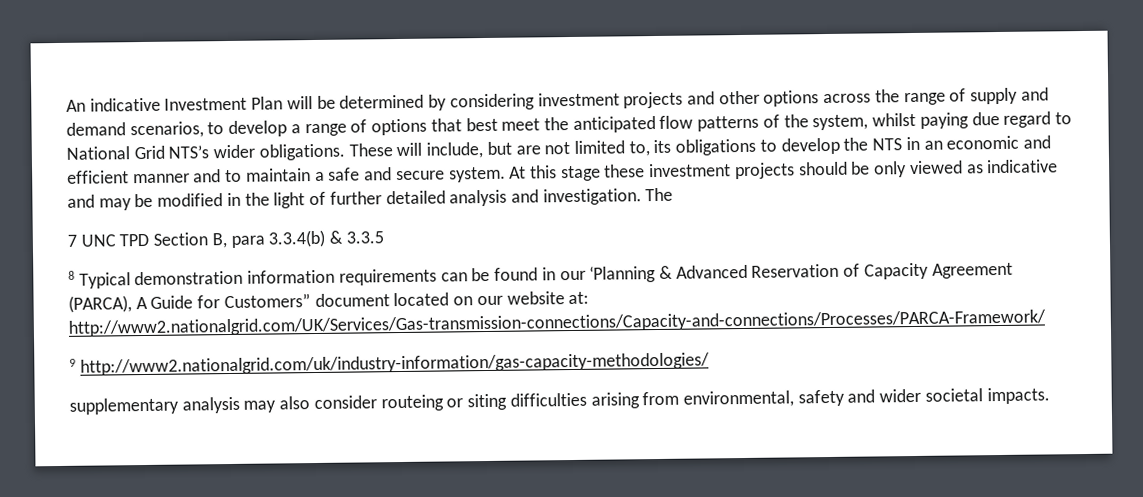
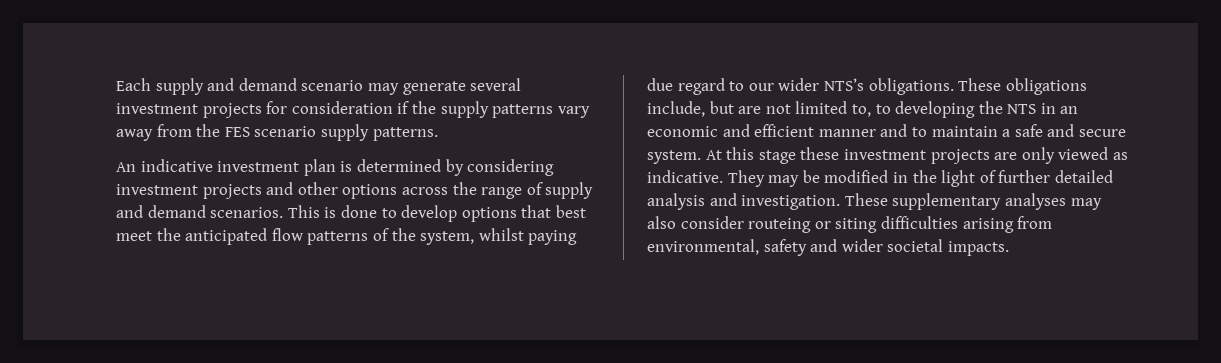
- An indicative Investment Plan will be determined by considering investment projects and other options across the range of supply and demand scenarios, to develop a range of options that best meet the anticipated flow patterns of the system, whilst paying due regard to National Grid NTS’s wider obligations.
+ Each supply and demand scenario may generate several investment projects for consideration if the supply patterns vary away from the FES scenario supply patterns.
+ An indicative investment plan is determined by considering investment projects and other options across the range of supply and demand scenarios. This is done to develop options that best meet the anticipated flow patterns of the system, whilst paying due regard to our wider NTS’s obligations.
- These will include, but are not limited to, its obligations to develop the NTS in an economic and efficient manner and to maintain a safe and secure system.
+ These obligations include, but are not limited to, to developing the NTS in an economic and efficient manner and to maintain a safe and secure system.
- At this stage these investment projects should be only viewed as indicative and may be modified in the light of further detailed analysis and investigation.
+ At this stage these investment projects are only viewed as indicative. They may be modified in the light of further detailed analysis and investigation.
- The
- 7 UNC TPD Section B, para 3.3.4(b) & 3.3.5
- 8 Typical demonstration information requirements can be found in our ‘Planning & Advanced Reservation of Capacity Agreement (PARCA), A Guide for Customers” document located on our website at: http://www2.nationalgrid.com/UK/Services/Gas-transmission-connections/Capacity-and-connections/Processes/PARCA-Framework/
- 9 http://www2.nationalgrid.com/uk/industry-information/gas-capacity-methodologies/
- supplementary analysis may also consider routeing or siting difficulties arising from environmental, safety and wider societal impacts.
+ These supplementary analyses may also consider routeing or siting difficulties arising from environmental, safety and wider societal impacts.

